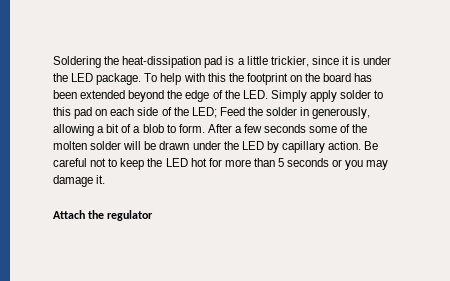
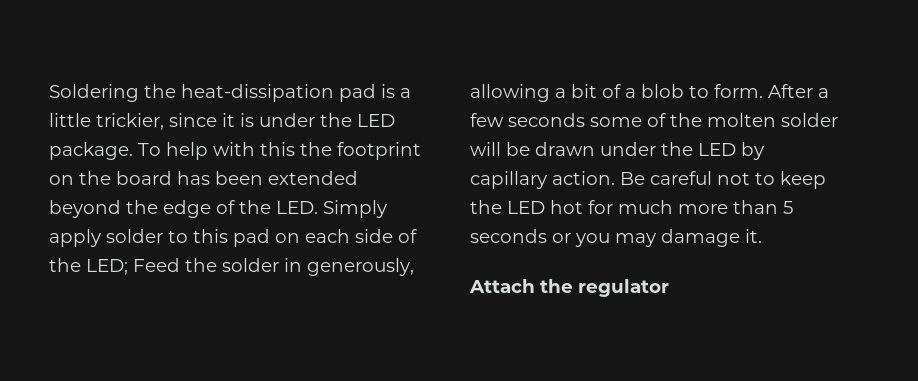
- Be careful not to keep the LED hot for more than 5 seconds or you may damage it.
+ Be careful not to keep the LED hot for much more than 5 seconds or you may damage it.

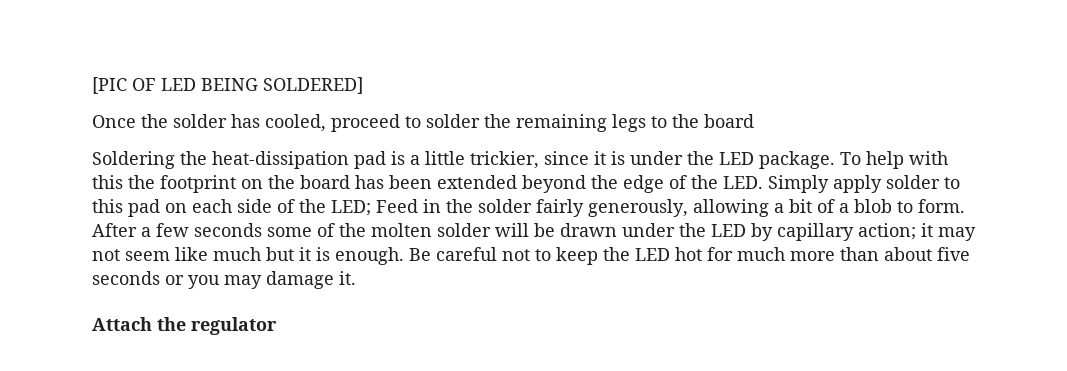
+ [PIC OF LED BEING SOLDERED]
+ Once the solder has cooled, proceed to solder the remaining legs to the board
- To help with this the footprint on the board has been extended beyond the edge of the LED. Simply apply solder to this pad on each side of the LED; Feed the solder in generously, allowing a bit of a blob to form.
+ To help with this the footprint on the board has been extended beyond the edge of the LED. Simply apply solder to this pad on each side of the LED; Feed in the solder fairly generously, allowing a bit of a blob to form.
- After a few seconds some of the molten solder will be drawn under the LED by capillary action.
+ After a few seconds some of the molten solder will be drawn under the LED by capillary action; it may not seem like much but it is enough.
- Be careful not to keep the LED hot for much more than 5 seconds or you may damage it.
+ Be careful not to keep the LED hot for much more than about five seconds or you may damage it.

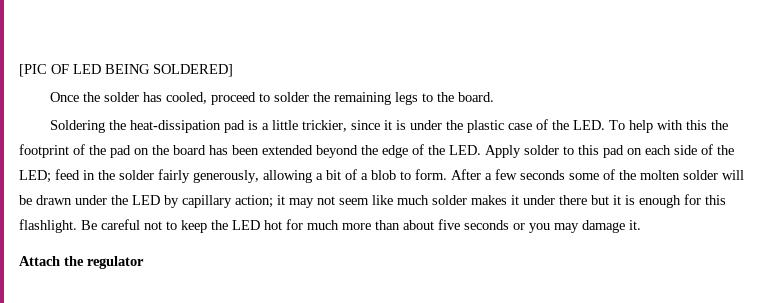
- Once the solder has cooled, proceed to solder the remaining legs to the board
+ Once the solder has cooled, proceed to solder the remaining legs to the board.
- Soldering the heat-dissipation pad is a little trickier, since it is under the LED package. To help with this the footprint on the board has been extended beyond the edge of the LED. Simply apply solder to this pad on each side of the LED; Feed in the solder fairly generously, allowing a bit of a blob to form.
+ Soldering the heat-dissipation pad is a little trickier, since it is under the plastic case of the LED. To help with this the footprint of the pad on the board has been extended beyond the edge of the LED. Apply solder to this pad on each side of the LED; feed in the solder fairly generously, allowing a bit of a blob to form.
- After a few seconds some of the molten solder will be drawn under the LED by capillary action; it may not seem like much but it is enough.
+ After a few seconds some of the molten solder will be drawn under the LED by capillary action; it may not seem like much solder makes it under there but it is enough for this flashlight.

